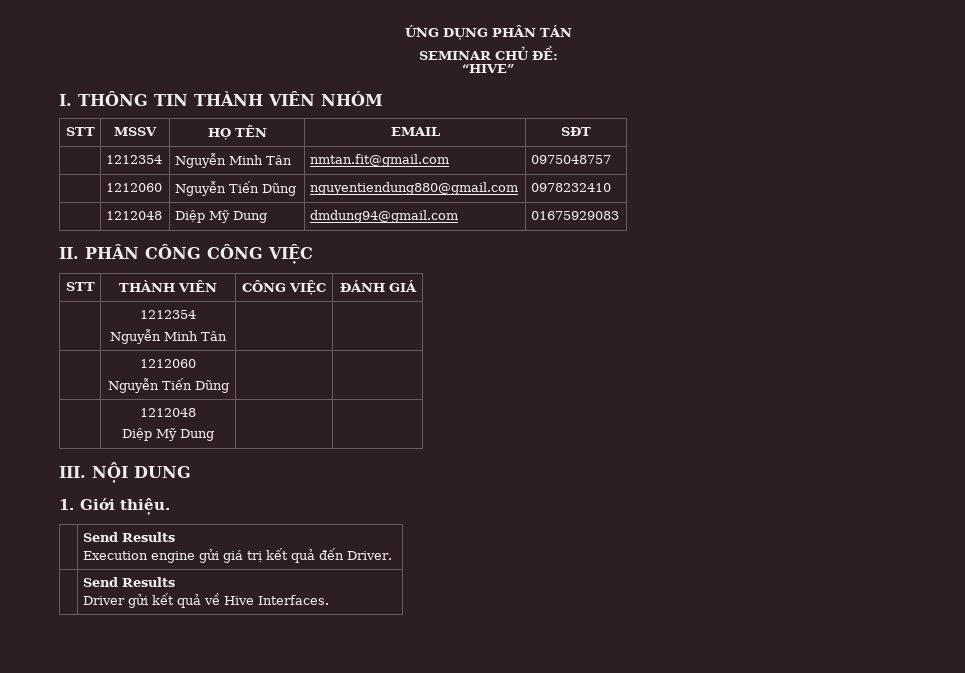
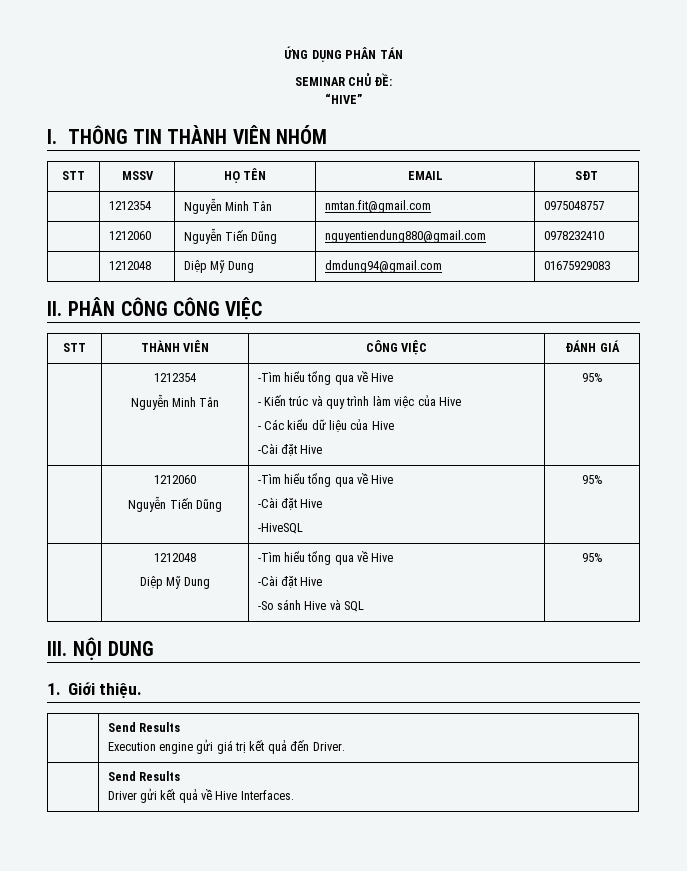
  STT | THÀNH VIÊN | CÔNG VIỆC | ĐÁNH GIÁ
  | 1212354
- Nguyễn Minh Tân | |
+ Nguyễn Minh Tân | -Tìm hiểu tổng qua về Hive
+ - Kiến trúc và quy trình làm việc của Hive
+ - Các kiểu dữ liệu của Hive
+ -Cài đặt Hive | 95%
  | 1212060
- Nguyễn Tiến Dũng | |
+ Nguyễn Tiến Dũng | -Tìm hiểu tổng qua về Hive
+ -Cài đặt Hive
+ -HiveSQL | 95%
  | 1212048
- Diệp Mỹ Dung | |
+ Diệp Mỹ Dung | -Tìm hiểu tổng qua về Hive
+ -Cài đặt Hive
+ -So sánh Hive và SQL | 95%

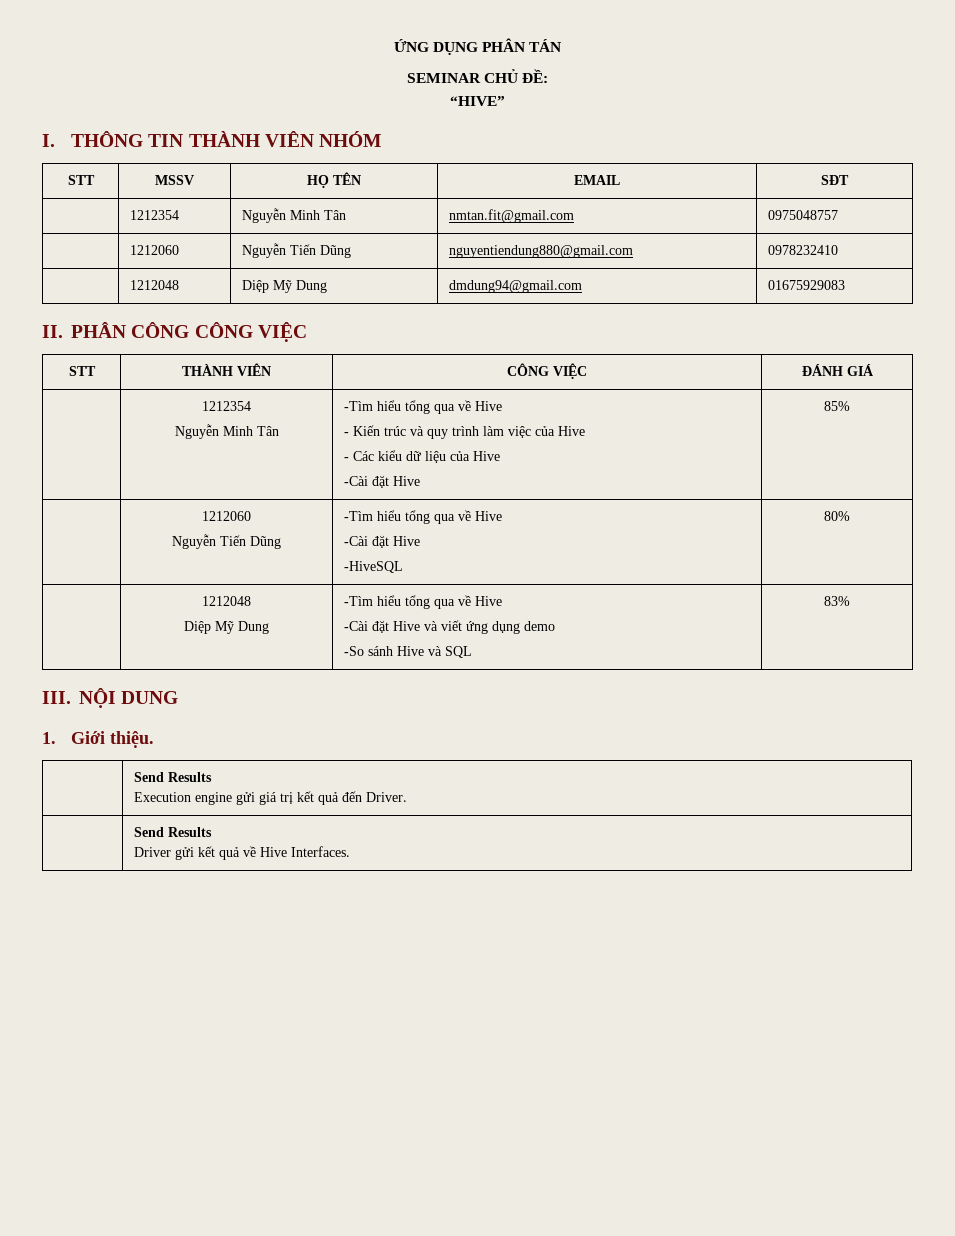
  STT | THÀNH VIÊN | CÔNG VIỆC | ĐÁNH GIÁ
  | 1212354
  Nguyễn Minh Tân | -Tìm hiểu tổng qua về Hive
  - Kiến trúc và quy trình làm việc của Hive
  - Các kiểu dữ liệu của Hive
- -Cài đặt Hive | 95%
+ -Cài đặt Hive | 85%
  | 1212060
  Nguyễn Tiến Dũng | -Tìm hiểu tổng qua về Hive
  -Cài đặt Hive
- -HiveSQL | 95%
+ -HiveSQL | 80%
  | 1212048
  Diệp Mỹ Dung | -Tìm hiểu tổng qua về Hive
- -Cài đặt Hive
- -So sánh Hive và SQL | 95%
+ -Cài đặt Hive và viết ứng dụng demo
+ -So sánh Hive và SQL | 83%

